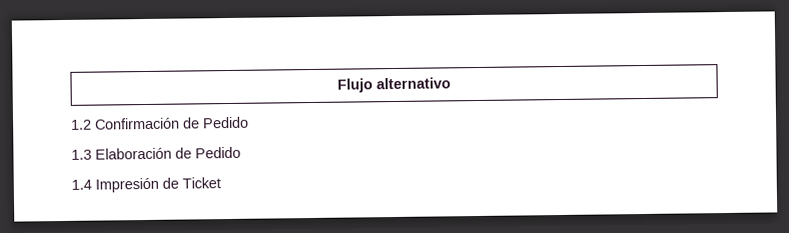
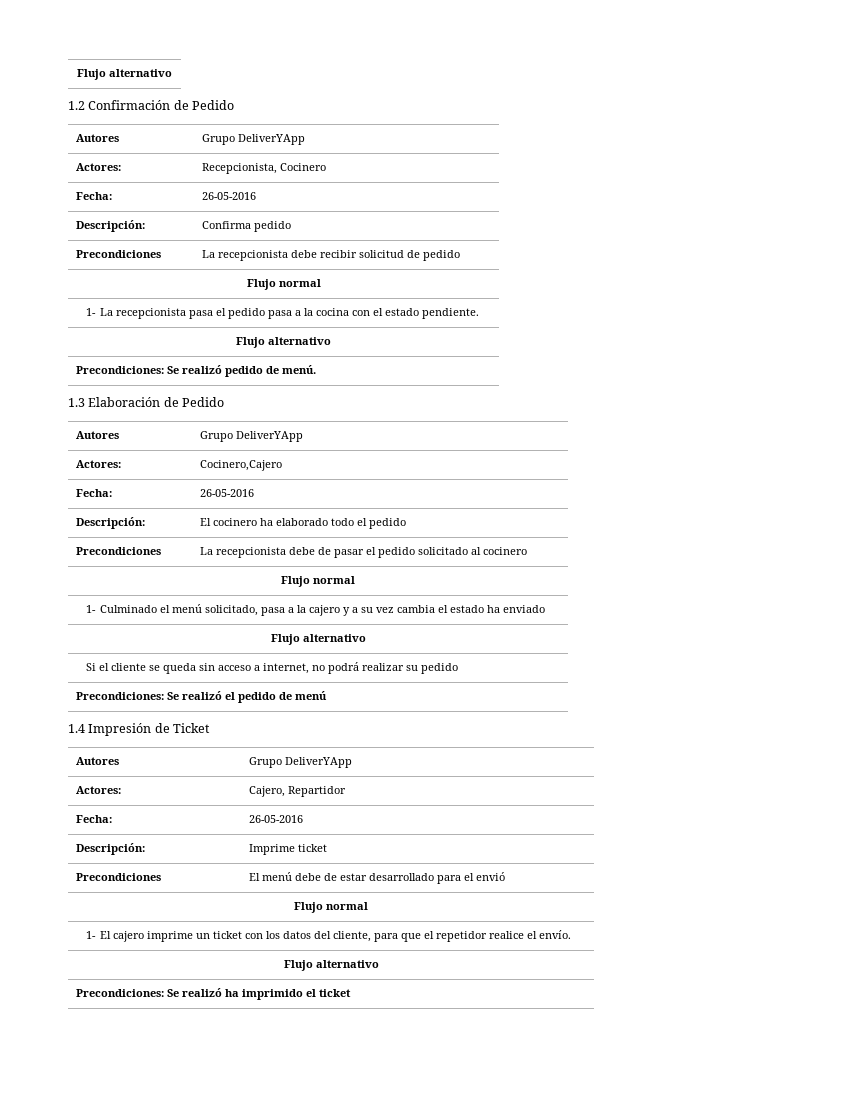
  1.2 Confirmación de Pedido
+ Autores | Grupo DeliverYApp
+ Actores: | Recepcionista, Cocinero
+ Fecha: | 26-05-2016
+ Descripción: | Confirma pedido
+ Precondiciones | La recepcionista debe recibir solicitud de pedido
+ Flujo normal
+ 1- La recepcionista pasa el pedido pasa a la cocina con el estado pendiente.
+ Flujo alternativo
+ Precondiciones: Se realizó pedido de menú.
  1.3 Elaboración de Pedido
+ Autores | Grupo DeliverYApp
+ Actores: | Cocinero,Cajero
+ Fecha: | 26-05-2016
+ Descripción: | El cocinero ha elaborado todo el pedido
+ Precondiciones | La recepcionista debe de pasar el pedido solicitado al cocinero
+ Flujo normal
+ 1- Culminado el menú solicitado, pasa a la cajero y a su vez cambia el estado ha enviado
+ Flujo alternativo
+ Si el cliente se queda sin acceso a internet, no podrá realizar su pedido
+ Precondiciones: Se realizó el pedido de menú
  1.4 Impresión de Ticket
+ Autores | Grupo DeliverYApp
+ Actores: | Cajero, Repartidor
+ Fecha: | 26-05-2016
+ Descripción: | Imprime ticket
+ Precondiciones | El menú debe de estar desarrollado para el envió
+ Flujo normal
+ 1- El cajero imprime un ticket con los datos del cliente, para que el repetidor realice el envío.
+ Flujo alternativo
+ Precondiciones: Se realizó ha imprimido el ticket

